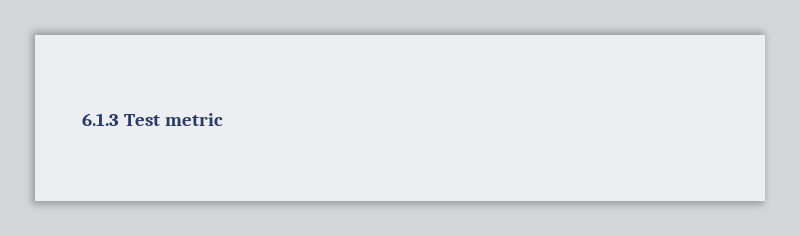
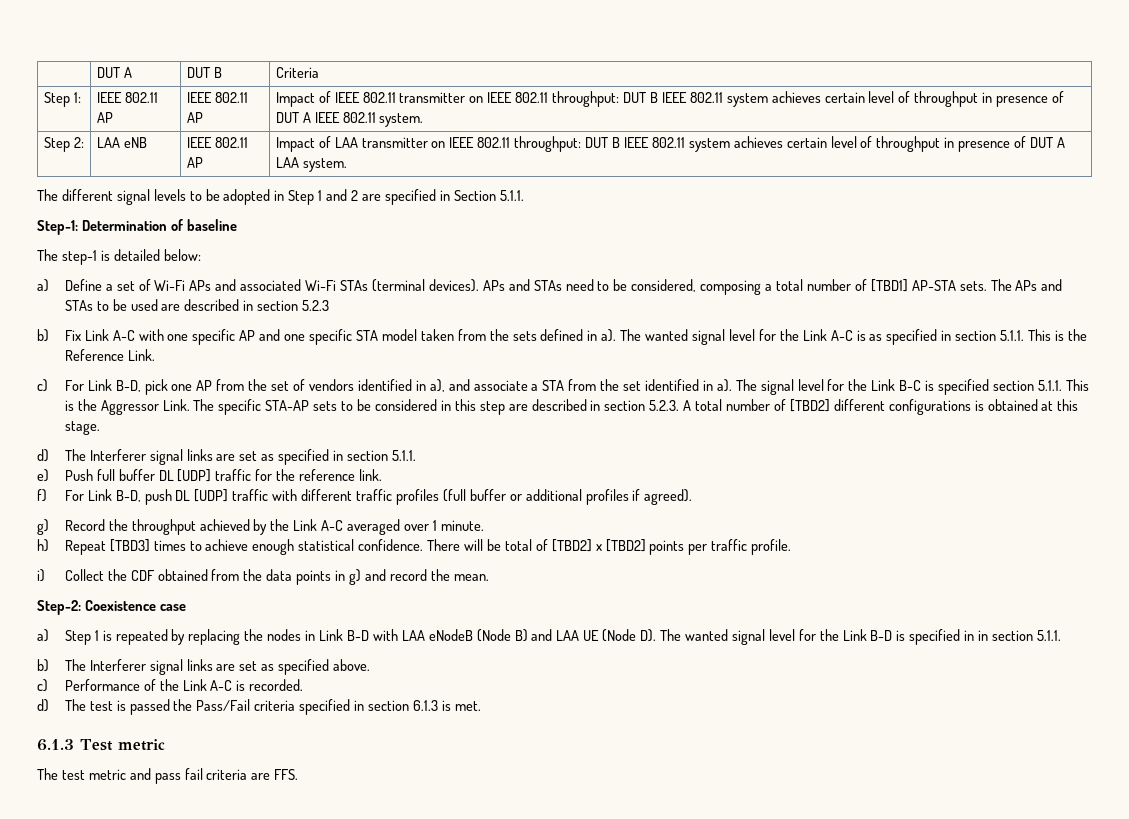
+ | DUT A | DUT B | Criteria
+ Step 1: | IEEE 802.11 AP | IEEE 802.11 AP | Impact of IEEE 802.11 transmitter on IEEE 802.11 throughput: DUT B IEEE 802.11 system achieves certain level of throughput in presence of DUT A IEEE 802.11 system.
+ Step 2: | LAA eNB | IEEE 802.11 AP | Impact of LAA transmitter on IEEE 802.11 throughput: DUT B IEEE 802.11 system achieves certain level of throughput in presence of DUT A LAA system.
+ The different signal levels to be adopted in Step 1 and 2 are specified in Section 5.1.1.
+ Step-1: Determination of baseline
+ The step-1 is detailed below:
+ a) Define a set of Wi-Fi APs and associated Wi-Fi STAs (terminal devices). APs and STAs need to be considered, composing a total number of [TBD1] AP-STA sets. The APs and STAs to be used are described in section 5.2.3
+ b) Fix Link A-C with one specific AP and one specific STA model taken from the sets defined in a). The wanted signal level for the Link A-C is as specified in section 5.1.1. This is the Reference Link.
+ c) For Link B-D, pick one AP from the set of vendors identified in a), and associate a STA from the set identified in a). The signal level for the Link B-C is specified section 5.1.1. This is the Aggressor Link. The specific STA-AP sets to be considered in this step are described in section 5.2.3. A total number of [TBD2] different configurations is obtained at this stage.
+ d) The Interferer signal links are set as specified in section 5.1.1.
+ e) Push full buffer DL [UDP] traffic for the reference link.
+ f) For Link B-D, push DL [UDP] traffic with different traffic profiles (full buffer or additional profiles if agreed).
+ g) Record the throughput achieved by the Link A-C averaged over 1 minute.
+ h) Repeat [TBD3] times to achieve enough statistical confidence. There will be total of [TBD2] x [TBD2] points per traffic profile.
+ i) Collect the CDF obtained from the data points in g) and record the mean.
+ Step-2: Coexistence case
+ a) Step 1 is repeated by replacing the nodes in Link B-D with LAA eNodeB (Node B) and LAA UE (Node D). The wanted signal level for the Link B-D is specified in in section 5.1.1.
+ b) The Interferer signal links are set as specified above.
+ c) Performance of the Link A-C is recorded.
+ d) The test is passed the Pass/Fail criteria specified in section 6.1.3 is met.
  6.1.3 Test metric
+ The test metric and pass fail criteria are FFS.

